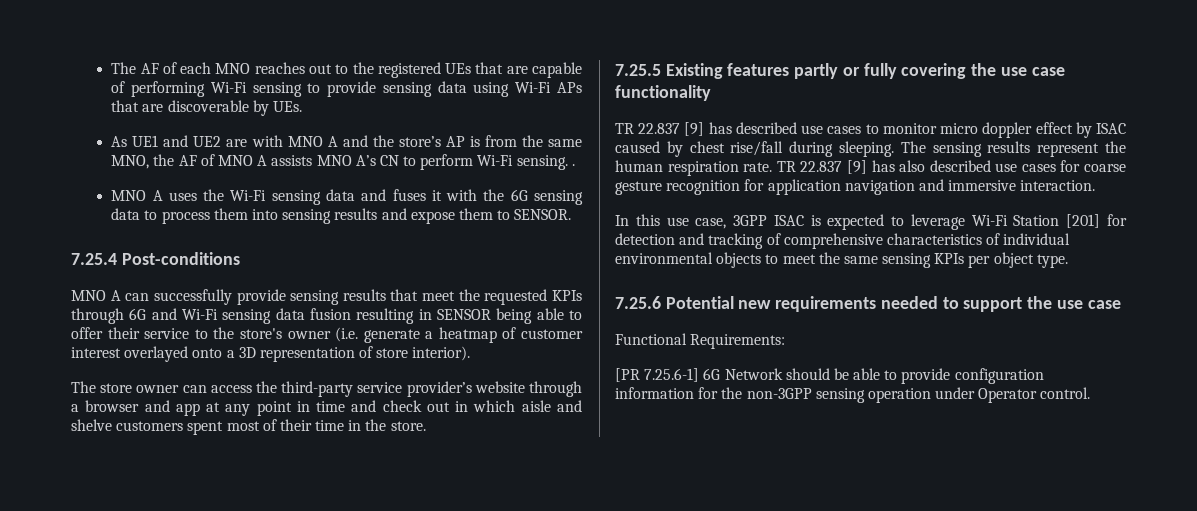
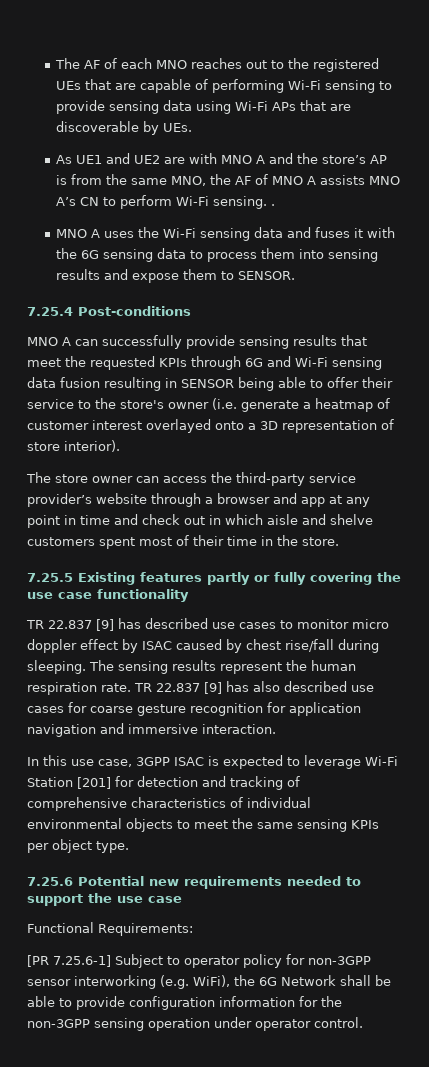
- [PR 7.25.6-1] 6G Network should be able to provide configuration information for the non-3GPP sensing operation under Operator control.
+ [PR 7.25.6-1] Subject to operator policy for non-3GPP sensor interworking (e.g. WiFi), the 6G Network shall be able to provide configuration information for the non-3GPP sensing operation under operator control.

